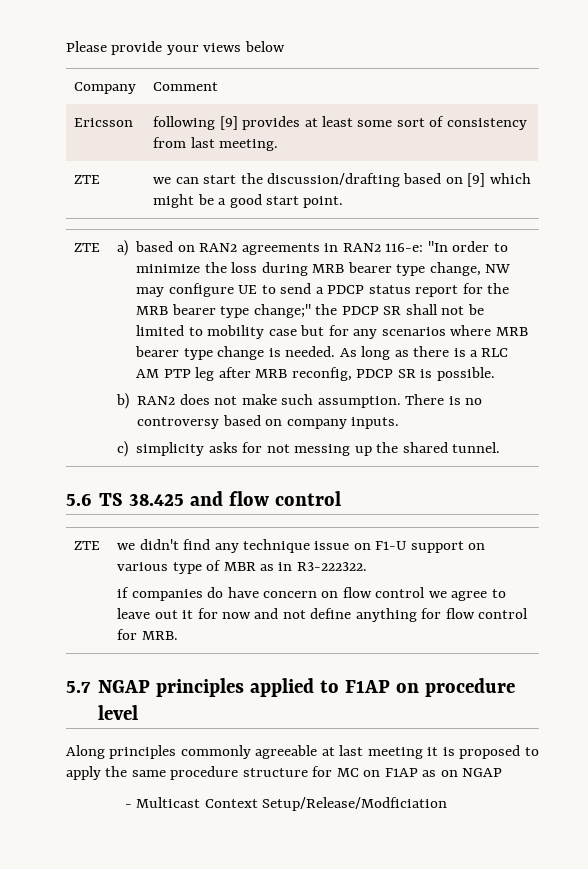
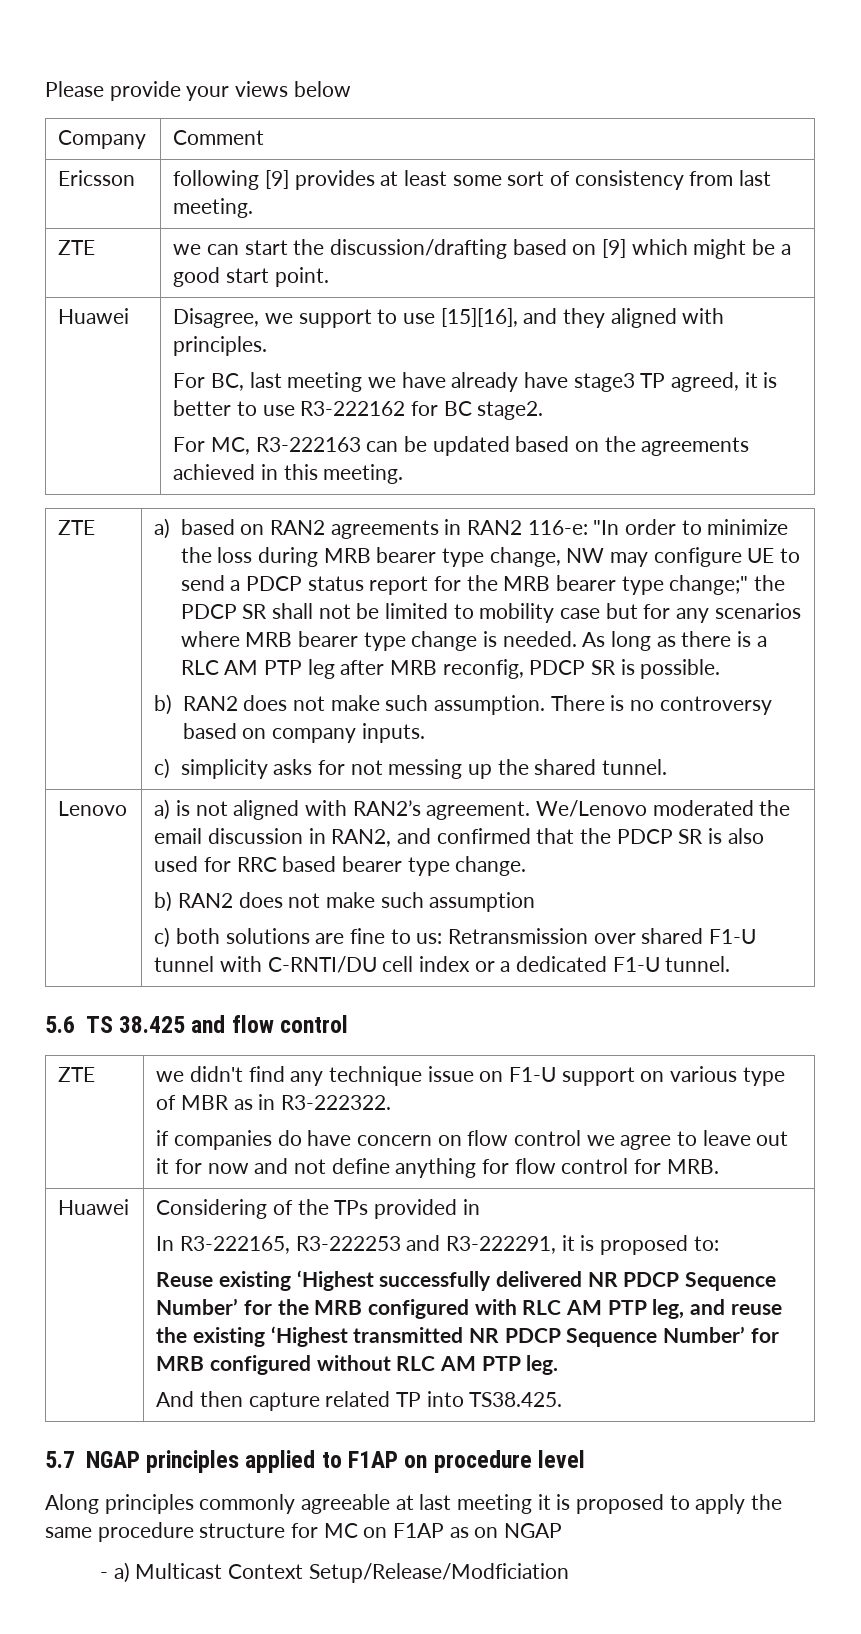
+ Huawei | Disagree, we support to use [15][16], and they aligned with principles.
+ For BC, last meeting we have already have stage3 TP agreed, it is better to use R3-222162 for BC stage2.
+ For MC, R3-222163 can be updated based on the agreements achieved in this meeting.
+ Lenovo | a) is not aligned with RAN2’s agreement. We/Lenovo moderated the email discussion in RAN2, and confirmed that the PDCP SR is also used for RRC based bearer type change.
+ b) RAN2 does not make such assumption
+ c) both solutions are fine to us: Retransmission over shared F1-U tunnel with C-RNTI/DU cell index or a dedicated F1-U tunnel.
+ Huawei | Considering of the TPs provided in
+ In R3-222165, R3-222253 and R3-222291, it is proposed to:
+ Reuse existing ‘Highest successfully delivered NR PDCP Sequence Number’ for the MRB configured with RLC AM PTP leg, and reuse the existing ‘Highest transmitted NR PDCP Sequence Number’ for MRB configured without RLC AM PTP leg.
+ And then capture related TP into TS38.425.
- - Multicast Context Setup/Release/Modficiation
+ - a) Multicast Context Setup/Release/Modficiation

